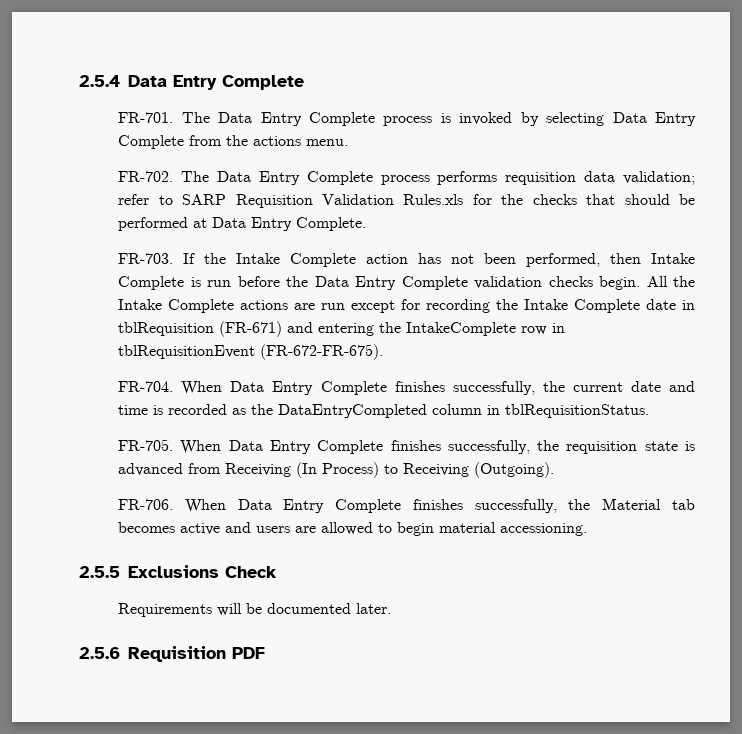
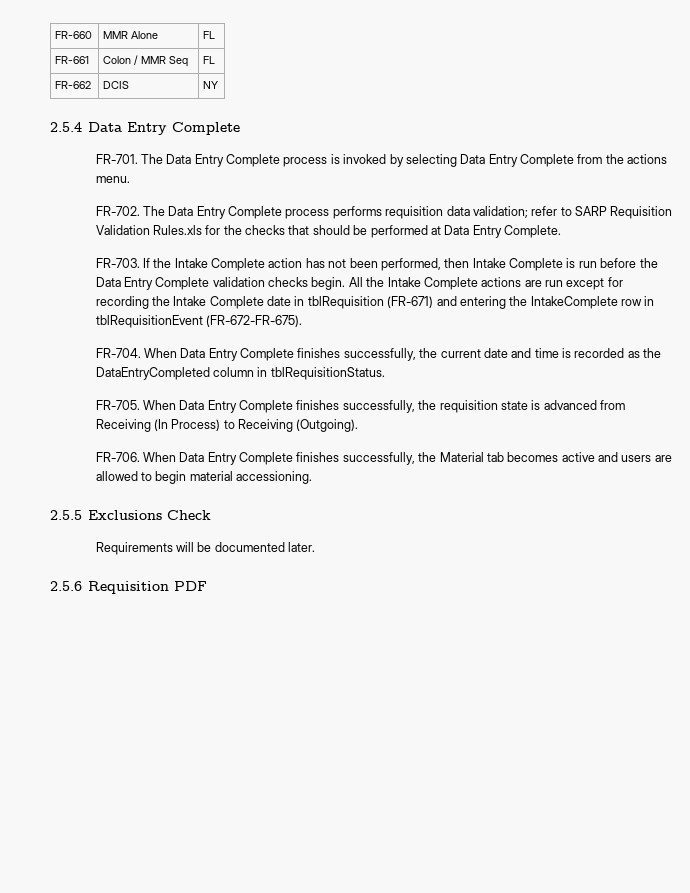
+ FR-660 | MMR Alone | FL
+ FR-661 | Colon / MMR Seq | FL
+ FR-662 | DCIS | NY

